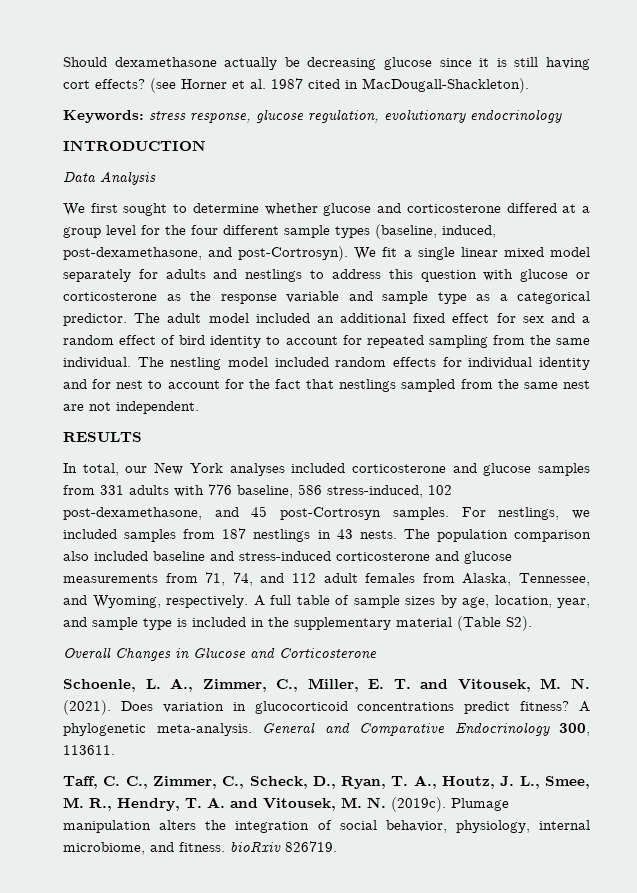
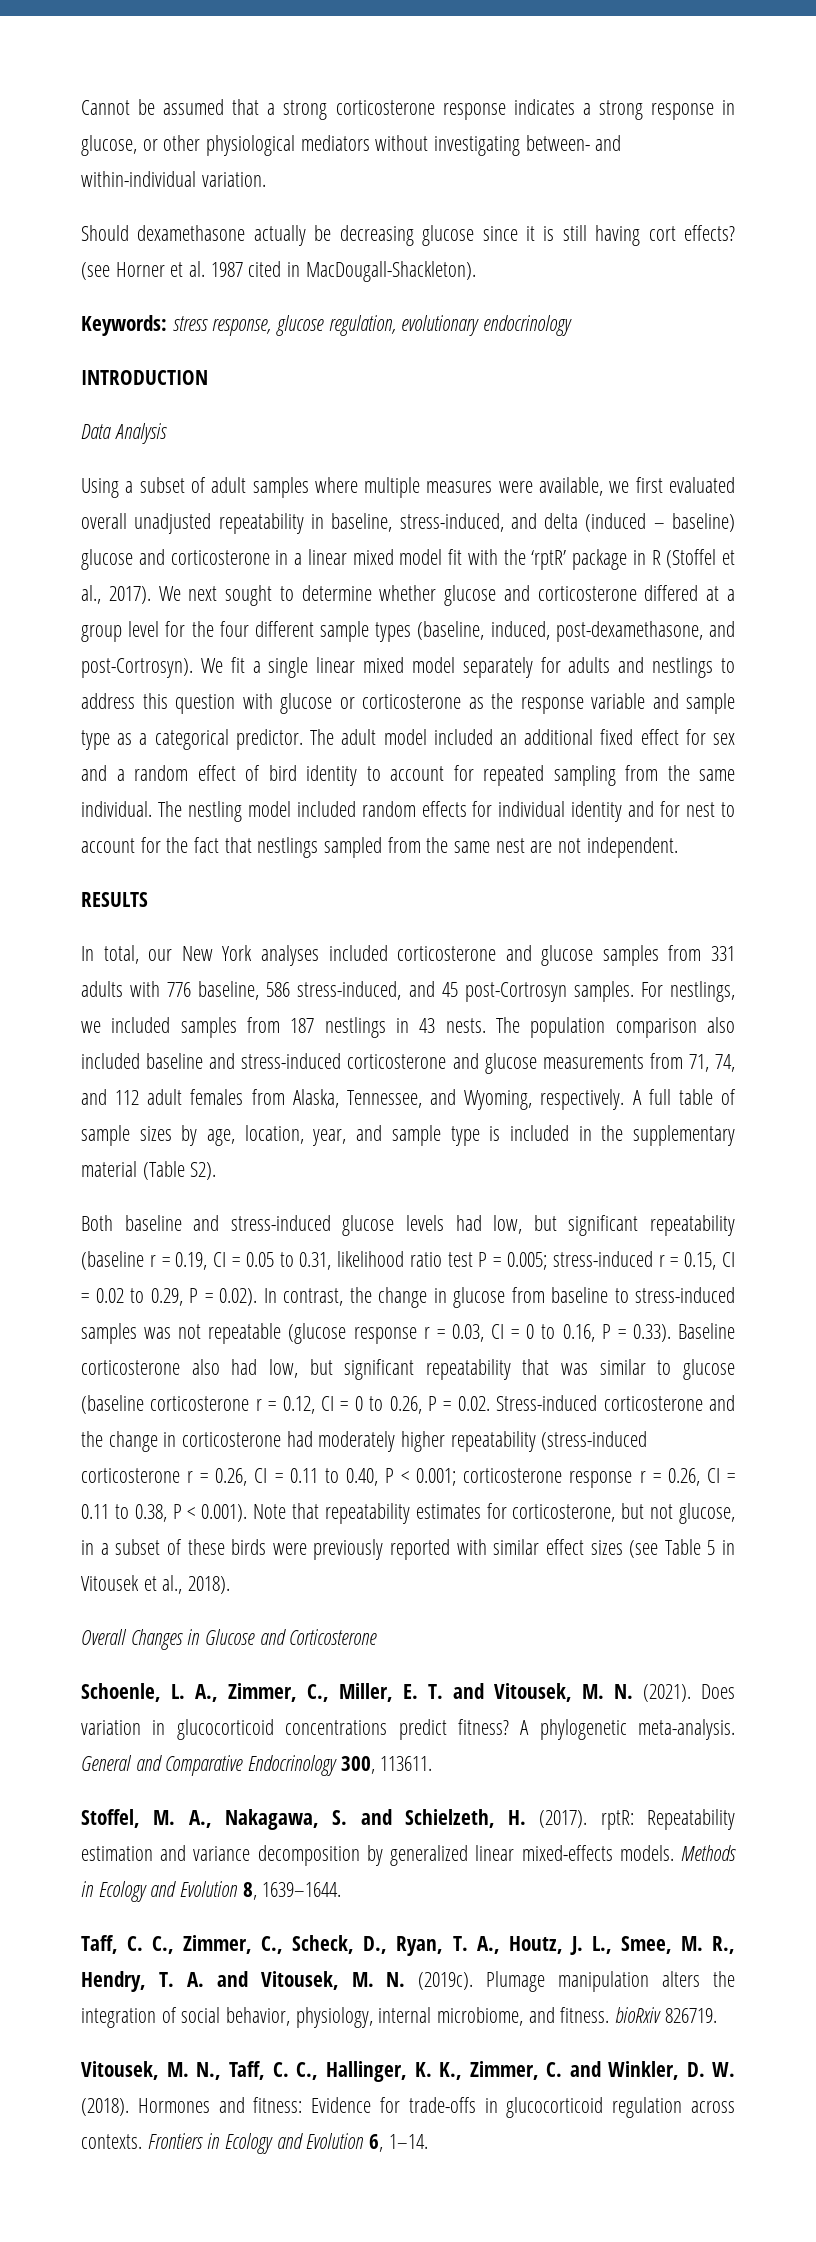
+ Cannot be assumed that a strong corticosterone response indicates a strong response in glucose, or other physiological mediators without investigating between- and within-individual variation.
- We first sought to determine whether glucose and corticosterone differed at a group level for the four different sample types (baseline, induced, post-dexamethasone, and post-Cortrosyn).
+ Using a subset of adult samples where multiple measures were available, we first evaluated overall unadjusted repeatability in baseline, stress-induced, and delta (induced – baseline) glucose and corticosterone in a linear mixed model fit with the ‘rptR’ package in R (Stoffel et al., 2017). We next sought to determine whether glucose and corticosterone differed at a group level for the four different sample types (baseline, induced, post-dexamethasone, and post-Cortrosyn).
- In total, our New York analyses included corticosterone and glucose samples from 331 adults with 776 baseline, 586 stress-induced, 102 post-dexamethasone, and 45 post-Cortrosyn samples.
+ In total, our New York analyses included corticosterone and glucose samples from 331 adults with 776 baseline, 586 stress-induced, and 45 post-Cortrosyn samples.
+ Both baseline and stress-induced glucose levels had low, but significant repeatability (baseline r = 0.19, CI = 0.05 to 0.31, likelihood ratio test P = 0.005; stress-induced r = 0.15, CI = 0.02 to 0.29, P = 0.02). In contrast, the change in glucose from baseline to stress-induced samples was not repeatable (glucose response r = 0.03, CI = 0 to 0.16, P = 0.33). Baseline corticosterone also had low, but significant repeatability that was similar to glucose (baseline corticosterone r = 0.12, CI = 0 to 0.26, P = 0.02. Stress-induced corticosterone and the change in corticosterone had moderately higher repeatability (stress-induced corticosterone r = 0.26, CI = 0.11 to 0.40, P < 0.001; corticosterone response r = 0.26, CI = 0.11 to 0.38, P < 0.001). Note that repeatability estimates for corticosterone, but not glucose, in a subset of these birds were previously reported with similar effect sizes (see Table 5 in Vitousek et al., 2018).
+ Stoffel, M. A., Nakagawa, S. and Schielzeth, H. (2017). rptR: Repeatability estimation and variance decomposition by generalized linear mixed-effects models. Methods in Ecology and Evolution 8, 1639–1644.
+ Vitousek, M. N., Taff, C. C., Hallinger, K. K., Zimmer, C. and Winkler, D. W. (2018). Hormones and fitness: Evidence for trade-offs in glucocorticoid regulation across contexts. Frontiers in Ecology and Evolution 6, 1–14.

